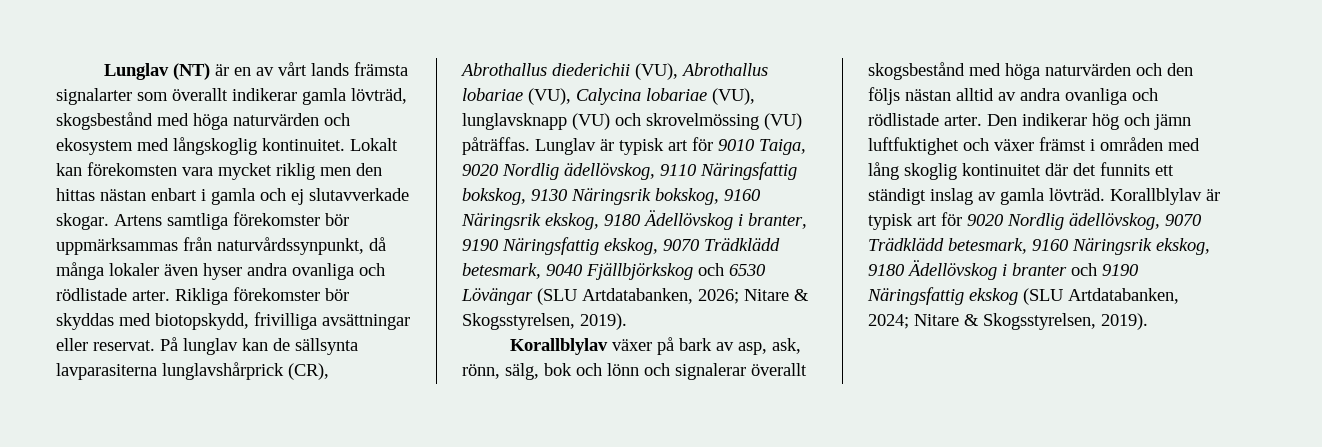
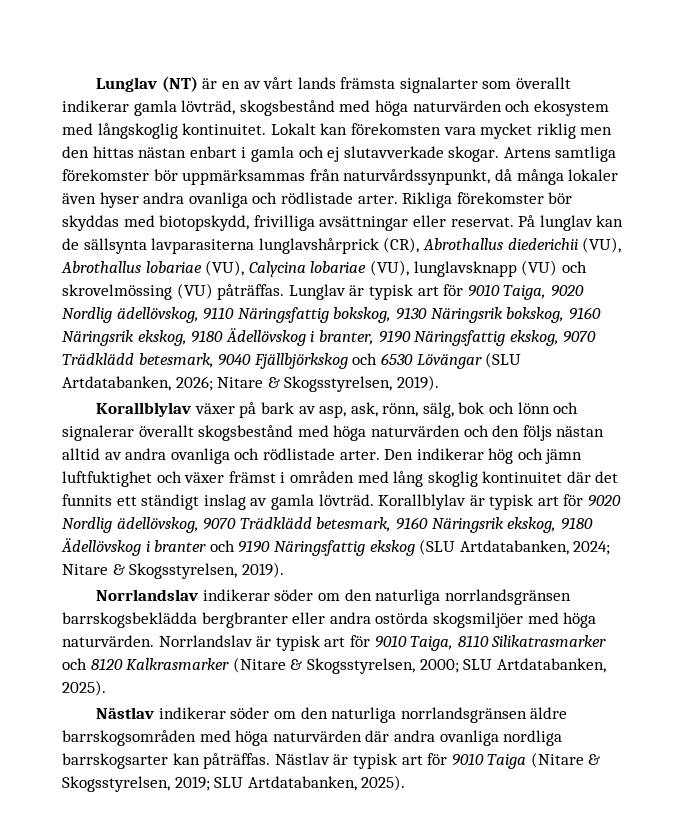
+ Norrlandslav indikerar söder om den naturliga norrlandsgränsen barrskogsbeklädda bergbranter eller andra ostörda skogsmiljöer med höga naturvärden. Norrlandslav är typisk art för 9010 Taiga, 8110 Silikatrasmarker och 8120 Kalkrasmarker (Nitare & Skogsstyrelsen, 2000; SLU Artdatabanken, 2025).
+ Nästlav indikerar söder om den naturliga norrlandsgränsen äldre barrskogsområden med höga naturvärden där andra ovanliga nordliga barrskogsarter kan påträffas. Nästlav är typisk art för 9010 Taiga (Nitare & Skogsstyrelsen, 2019; SLU Artdatabanken, 2025).

